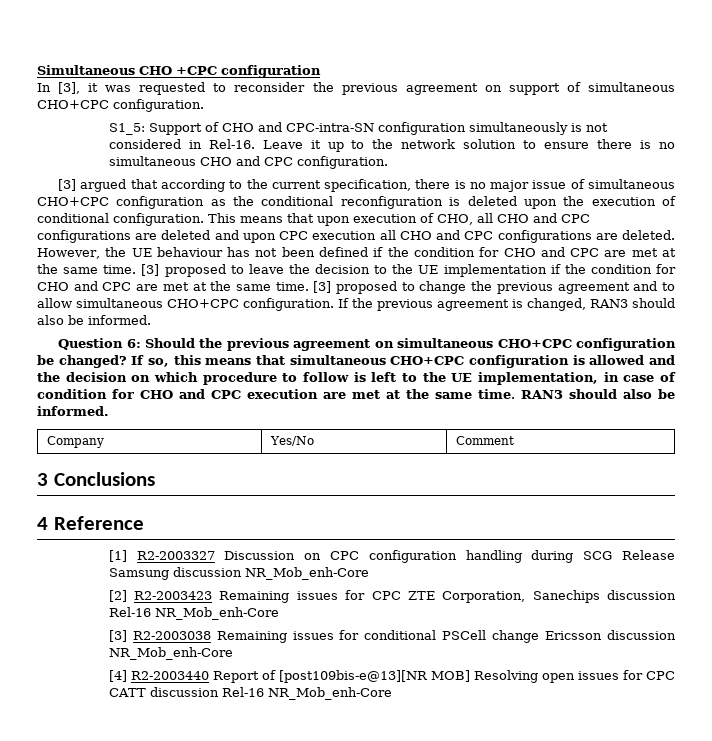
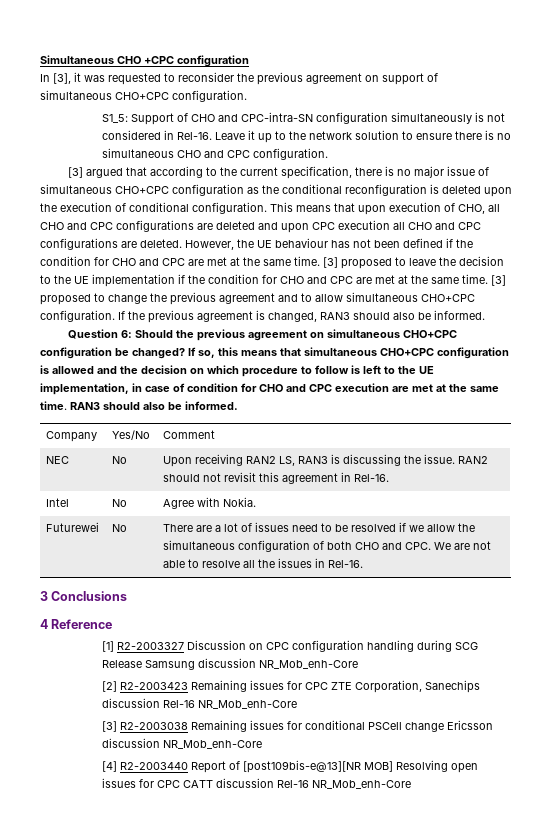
+ NEC | No | Upon receiving RAN2 LS, RAN3 is discussing the issue. RAN2 should not revisit this agreement in Rel-16.
+ Intel | No | Agree with Nokia.
+ Futurewei | No | There are a lot of issues need to be resolved if we allow the simultaneous configuration of both CHO and CPC. We are not able to resolve all the issues in Rel-16.

